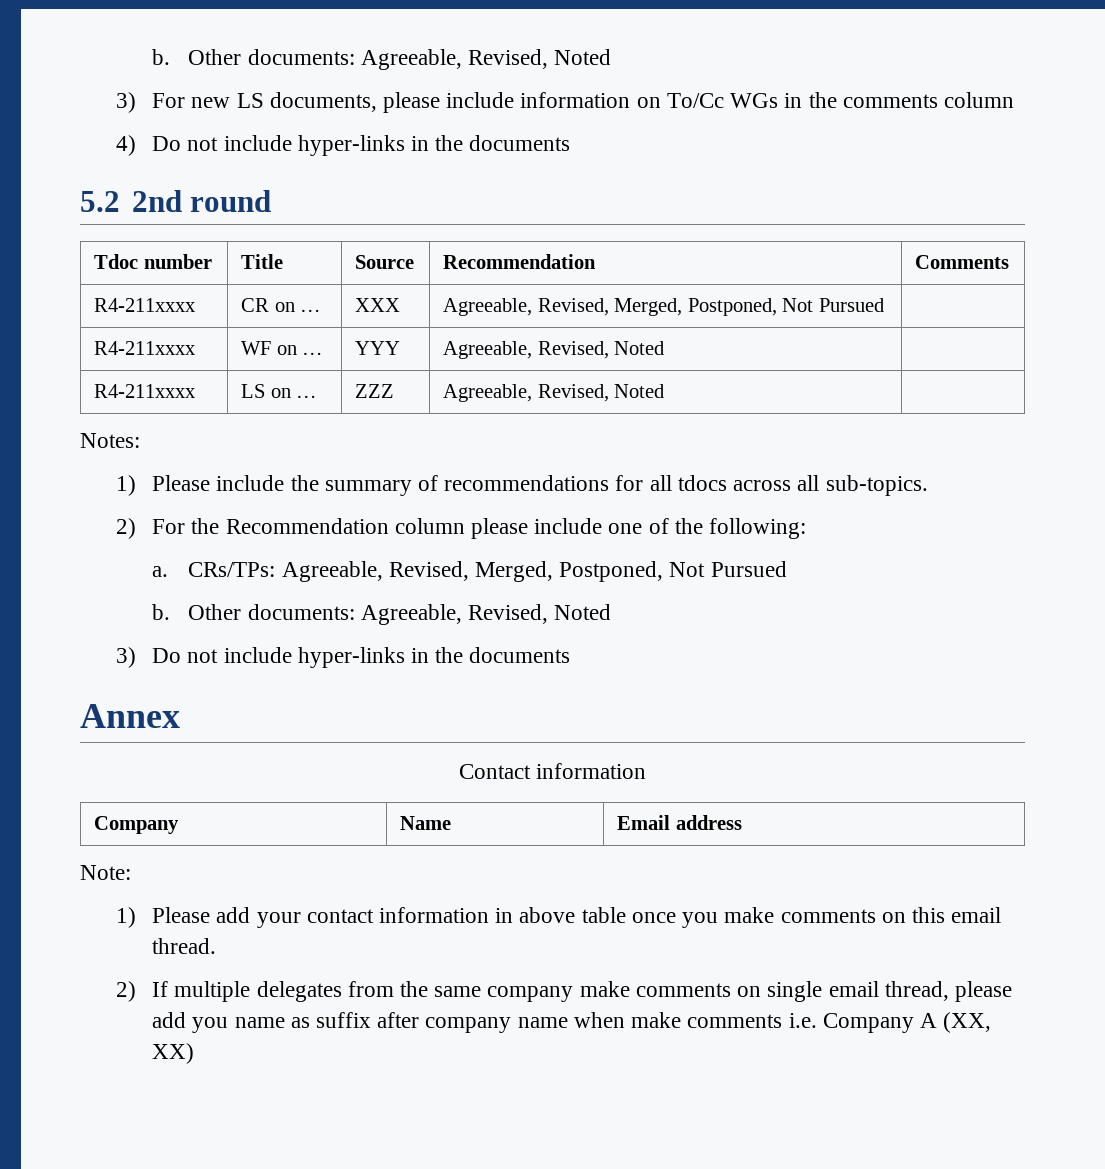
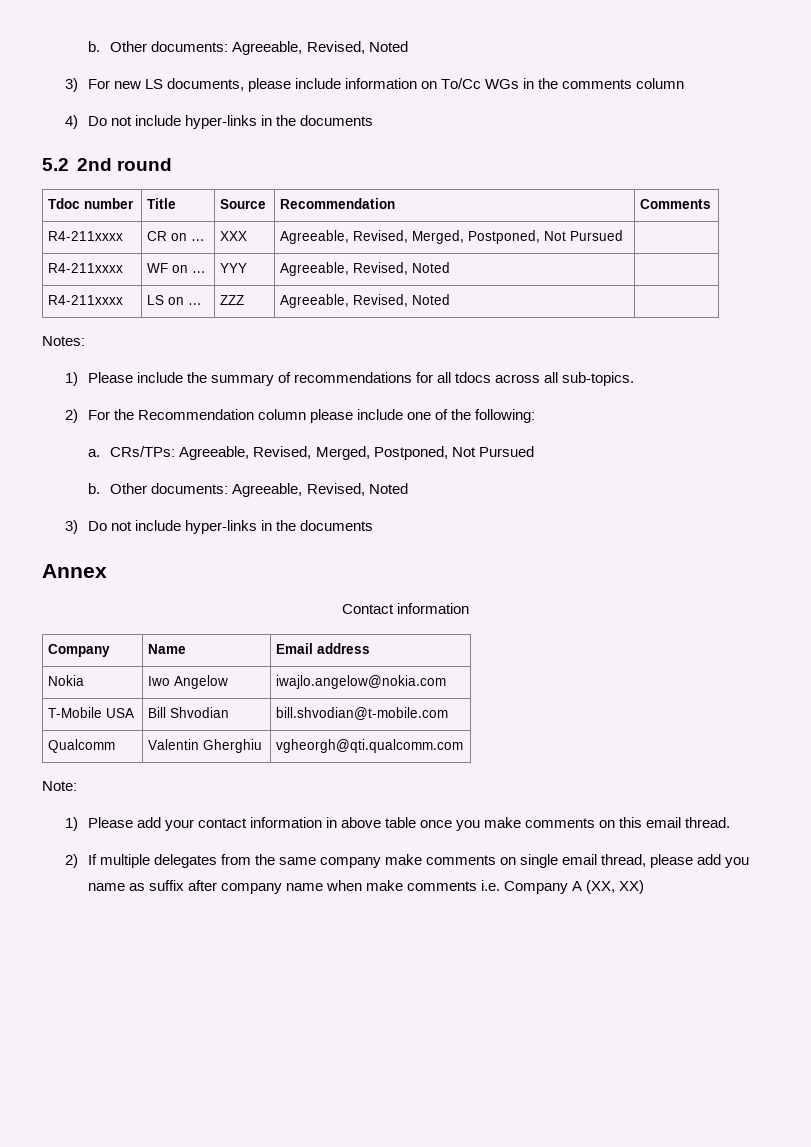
+ Nokia | Iwo Angelow | iwajlo.angelow@nokia.com
+ T-Mobile USA | Bill Shvodian | bill.shvodian@t-mobile.com
+ Qualcomm | Valentin Gherghiu | vgheorgh@qti.qualcomm.com

